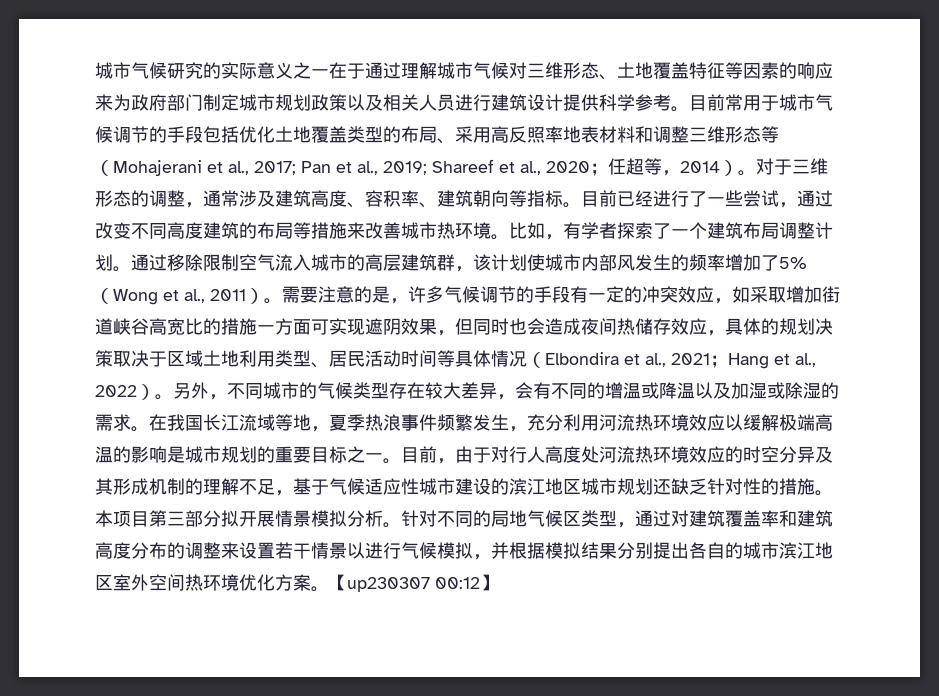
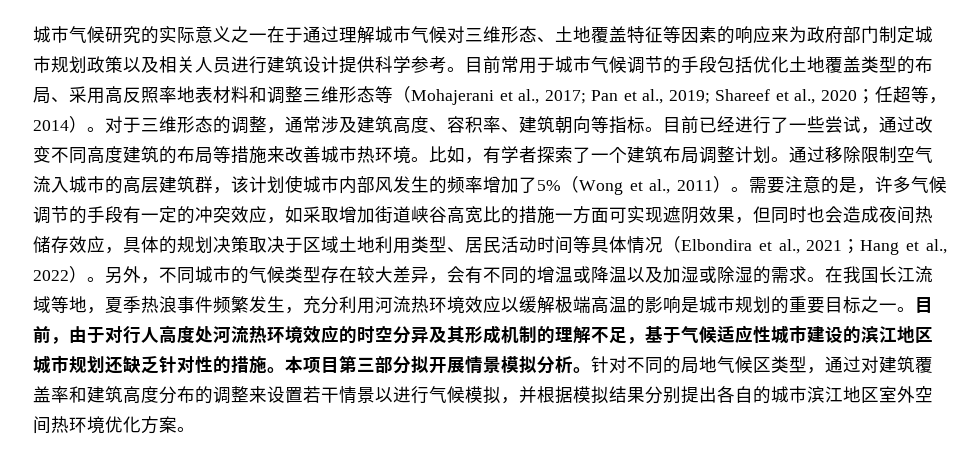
- 【up230307 00:12】

